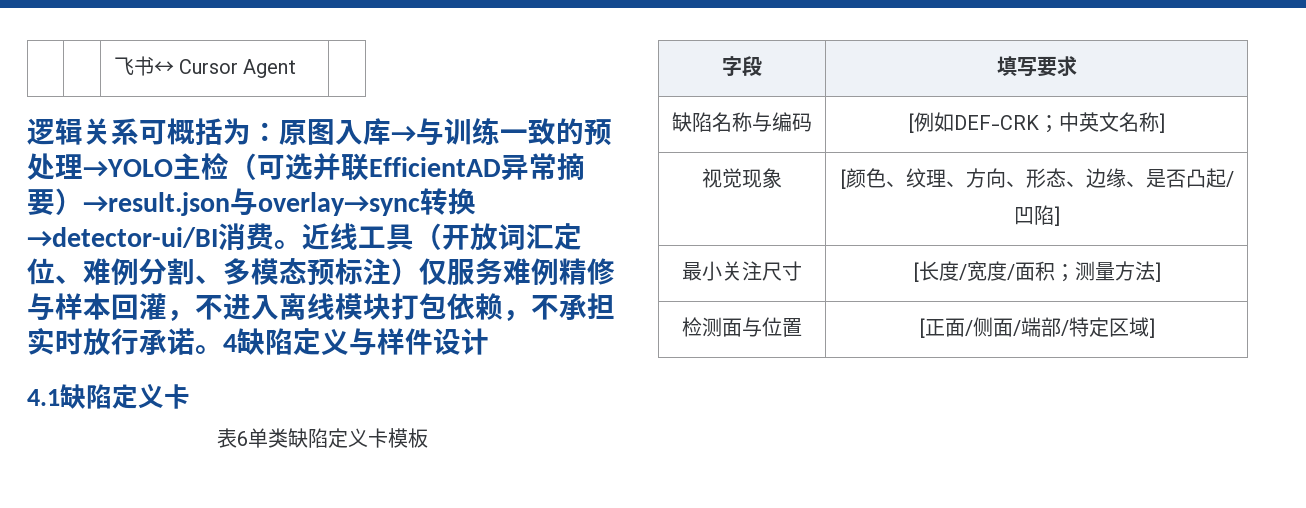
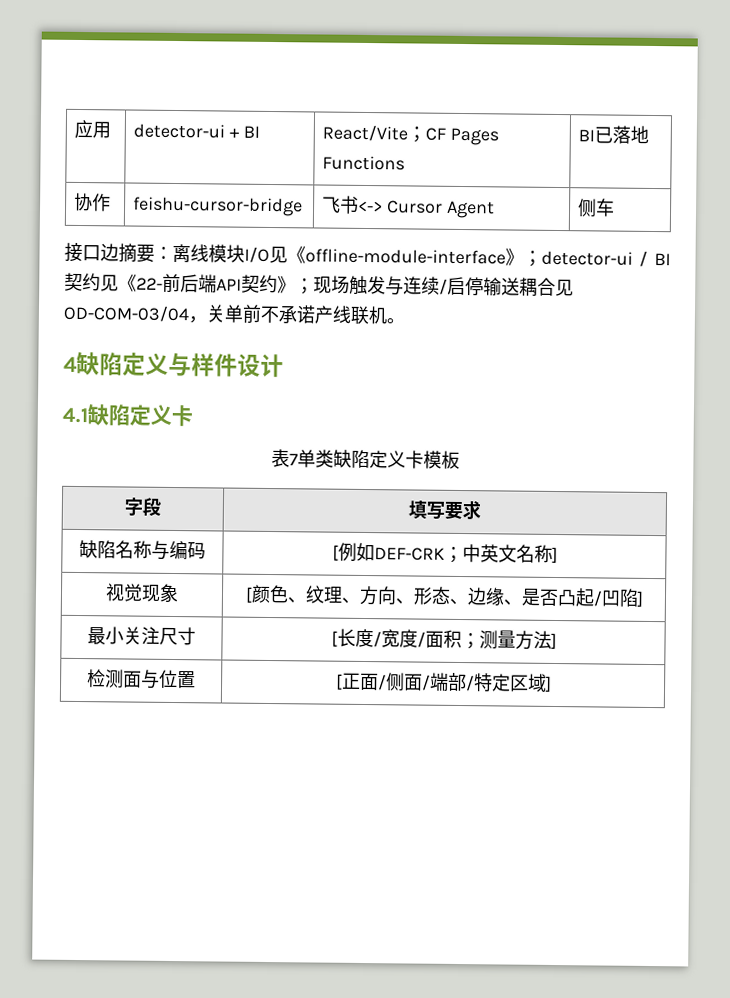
- | | 飞书↔ Cursor Agent |
- 逻辑关系可概括为：原图入库→与训练一致的预处理→YOLO主检（可选并联EfficientAD异常摘要）→result.json与overlay→sync转换→detector-ui/BI消费。近线工具（开放词汇定位、难例分割、多模态预标注）仅服务难例精修与样本回灌，不进入离线模块打包依赖，不承担实时放行承诺。4缺陷定义与样件设计
+ 应用 | detector-ui + BI | React/Vite；CF Pages Functions | BI已落地
+ 协作 | feishu-cursor-bridge | 飞书<-> Cursor Agent | 侧车
+ 接口边摘要：离线模块I/O见《offline-module-interface》；detector-ui / BI契约见《22-前后端API契约》；现场触发与连续/启停输送耦合见OD-COM-03/04，关单前不承诺产线联机。
+ 4缺陷定义与样件设计
- 表6单类缺陷定义卡模板
+ 表7单类缺陷定义卡模板

